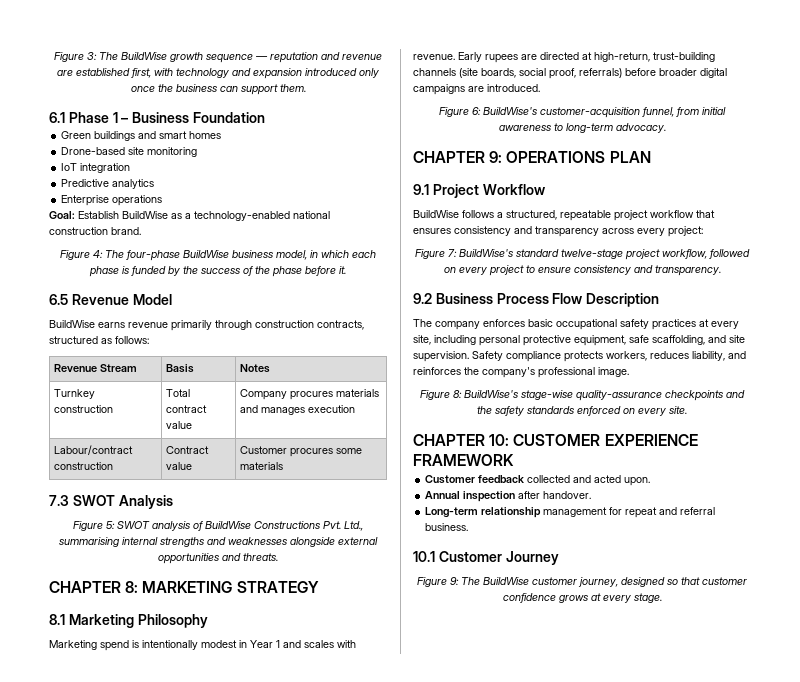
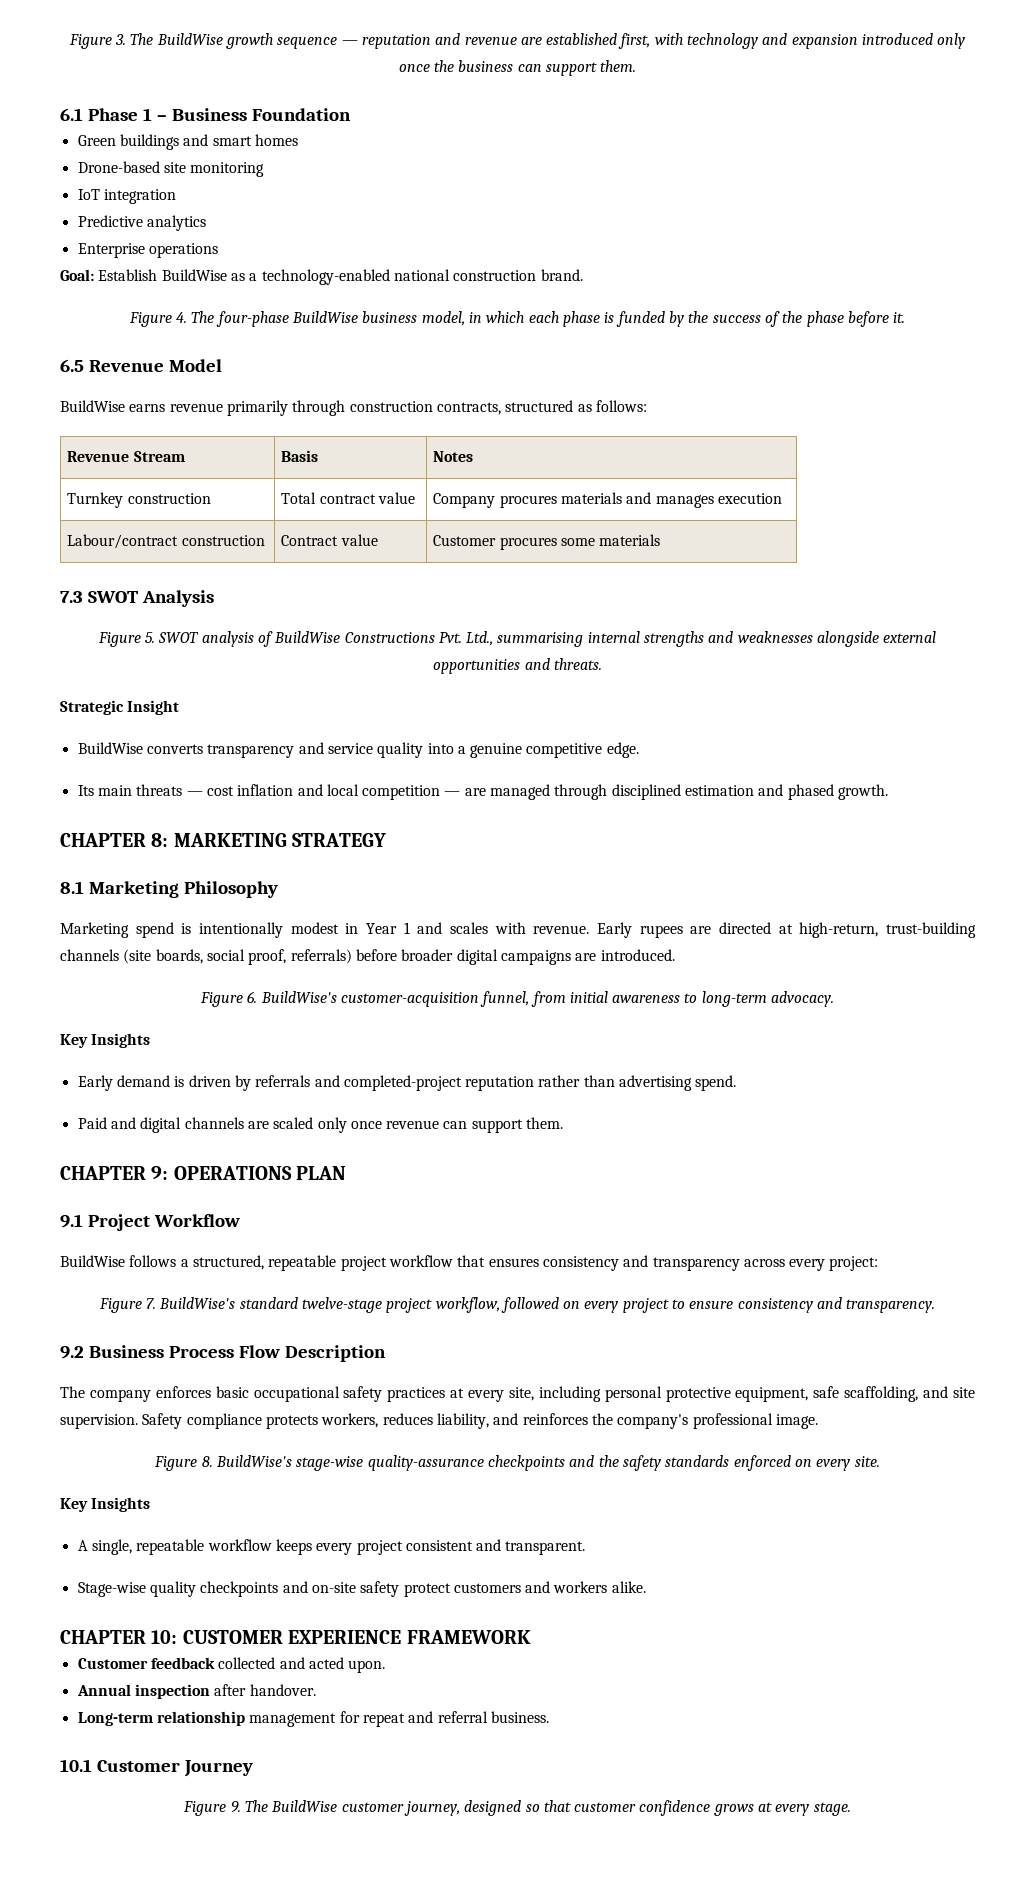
- Figure 3: The BuildWise growth sequence — reputation and revenue are established first, with technology and expansion introduced only once the business can support them.
+ Figure 3. The BuildWise growth sequence — reputation and revenue are established first, with technology and expansion introduced only once the business can support them.
- Figure 4: The four-phase BuildWise business model, in which each phase is funded by the success of the phase before it.
+ Figure 4. The four-phase BuildWise business model, in which each phase is funded by the success of the phase before it.
- Figure 5: SWOT analysis of BuildWise Constructions Pvt. Ltd., summarising internal strengths and weaknesses alongside external opportunities and threats.
+ Figure 5. SWOT analysis of BuildWise Constructions Pvt. Ltd., summarising internal strengths and weaknesses alongside external opportunities and threats.
+ Strategic Insight
+ BuildWise converts transparency and service quality into a genuine competitive edge.
+ Its main threats — cost inflation and local competition — are managed through disciplined estimation and phased growth.
- Figure 6: BuildWise's customer-acquisition funnel, from initial awareness to long-term advocacy.
+ Figure 6. BuildWise's customer-acquisition funnel, from initial awareness to long-term advocacy.
+ Key Insights
+ Early demand is driven by referrals and completed-project reputation rather than advertising spend.
+ Paid and digital channels are scaled only once revenue can support them.
- Figure 7: BuildWise's standard twelve-stage project workflow, followed on every project to ensure consistency and transparency.
+ Figure 7. BuildWise's standard twelve-stage project workflow, followed on every project to ensure consistency and transparency.
- Figure 8: BuildWise's stage-wise quality-assurance checkpoints and the safety standards enforced on every site.
+ Figure 8. BuildWise's stage-wise quality-assurance checkpoints and the safety standards enforced on every site.
+ Key Insights
+ A single, repeatable workflow keeps every project consistent and transparent.
+ Stage-wise quality checkpoints and on-site safety protect customers and workers alike.
- Figure 9: The BuildWise customer journey, designed so that customer confidence grows at every stage.
+ Figure 9. The BuildWise customer journey, designed so that customer confidence grows at every stage.

